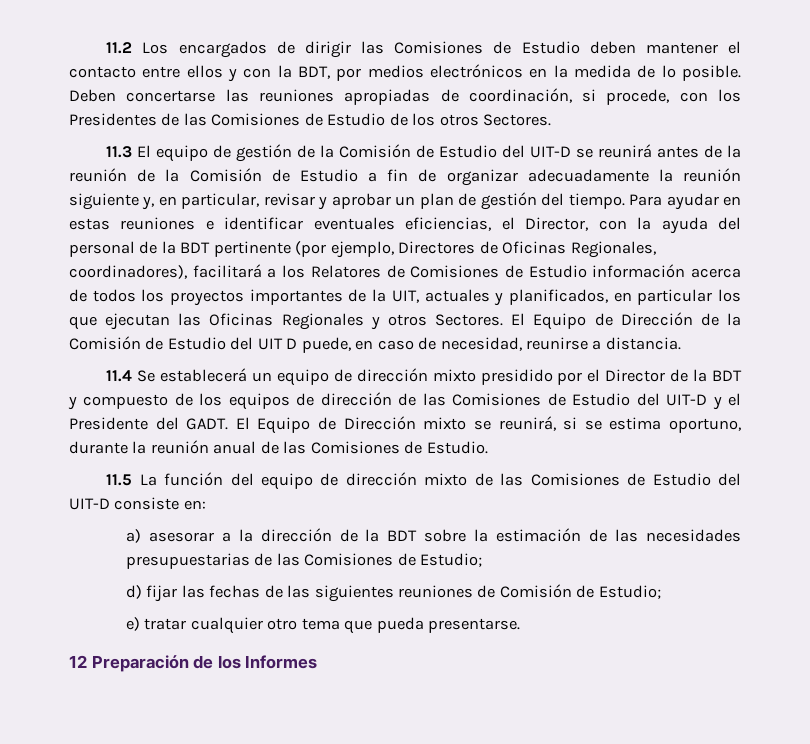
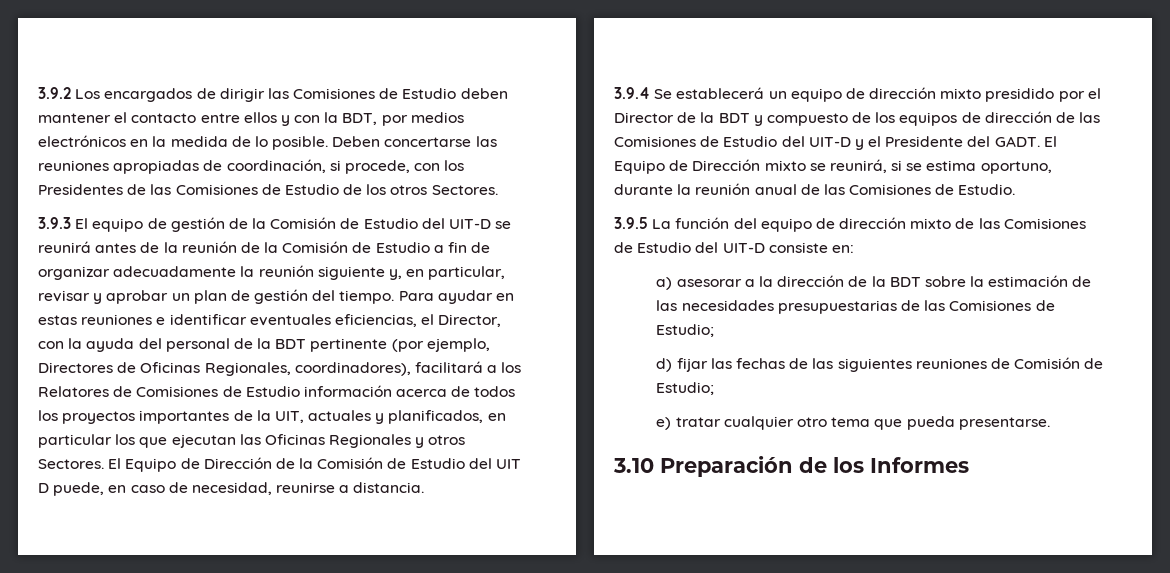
- 11.2 Los encargados de dirigir las Comisiones de Estudio deben mantener el contacto entre ellos y con la BDT, por medios electrónicos en la medida de lo posible.
+ 3.9.2 Los encargados de dirigir las Comisiones de Estudio deben mantener el contacto entre ellos y con la BDT, por medios electrónicos en la medida de lo posible.
- 11.3 El equipo de gestión de la Comisión de Estudio del UIT-D se reunirá antes de la reunión de la Comisión de Estudio a fin de organizar adecuadamente la reunión siguiente y, en particular, revisar y aprobar un plan de gestión del tiempo.
+ 3.9.3 El equipo de gestión de la Comisión de Estudio del UIT-D se reunirá antes de la reunión de la Comisión de Estudio a fin de organizar adecuadamente la reunión siguiente y, en particular, revisar y aprobar un plan de gestión del tiempo.
- 11.4 Se establecerá un equipo de dirección mixto presidido por el Director de la BDT y compuesto de los equipos de dirección de las Comisiones de Estudio del UIT-D y el Presidente del GADT.
+ 3.9.4 Se establecerá un equipo de dirección mixto presidido por el Director de la BDT y compuesto de los equipos de dirección de las Comisiones de Estudio del UIT-D y el Presidente del GADT.
- 11.5 La función del equipo de dirección mixto de las Comisiones de Estudio del UIT-D consiste en:
+ 3.9.5 La función del equipo de dirección mixto de las Comisiones de Estudio del UIT-D consiste en:
- 12 Preparación de los Informes
+ 3.10 Preparación de los Informes

